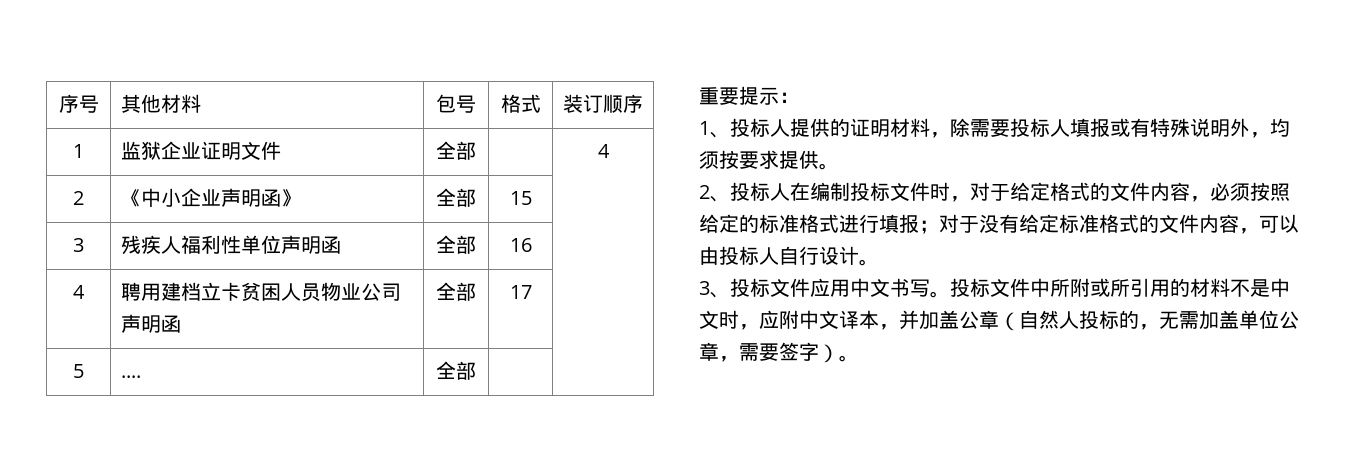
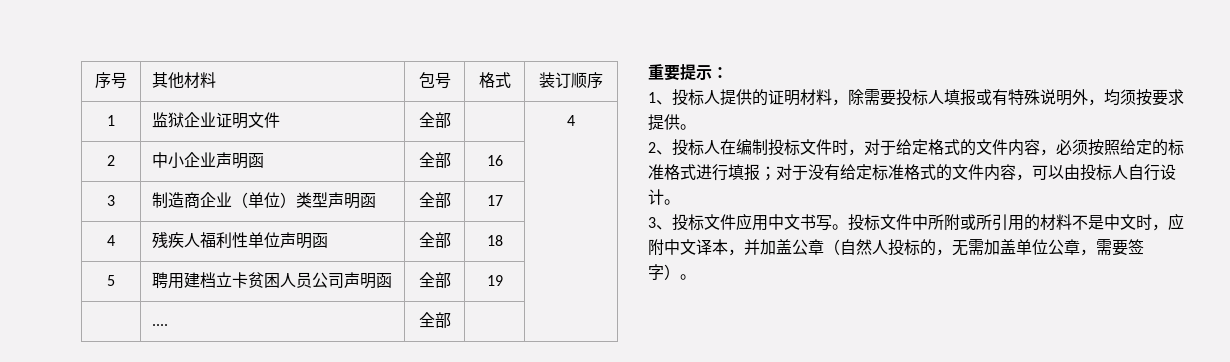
- 2 | 《中小企业声明函》 | 全部 | 15 |
- 3 | 残疾人福利性单位声明函 | 全部 | 16 |
- 4 | 聘用建档立卡贫困人员物业公司声明函 | 全部 | 17 |
- 5 | .... | 全部 | |
+ 2 | 中小企业声明函 | 全部 | 16 |
+ 3 | 制造商企业（单位）类型声明函 | 全部 | 17 |
+ 4 | 残疾人福利性单位声明函 | 全部 | 18 |
+ 5 | 聘用建档立卡贫困人员公司声明函 | 全部 | 19 |
+ | .... | 全部 | |

